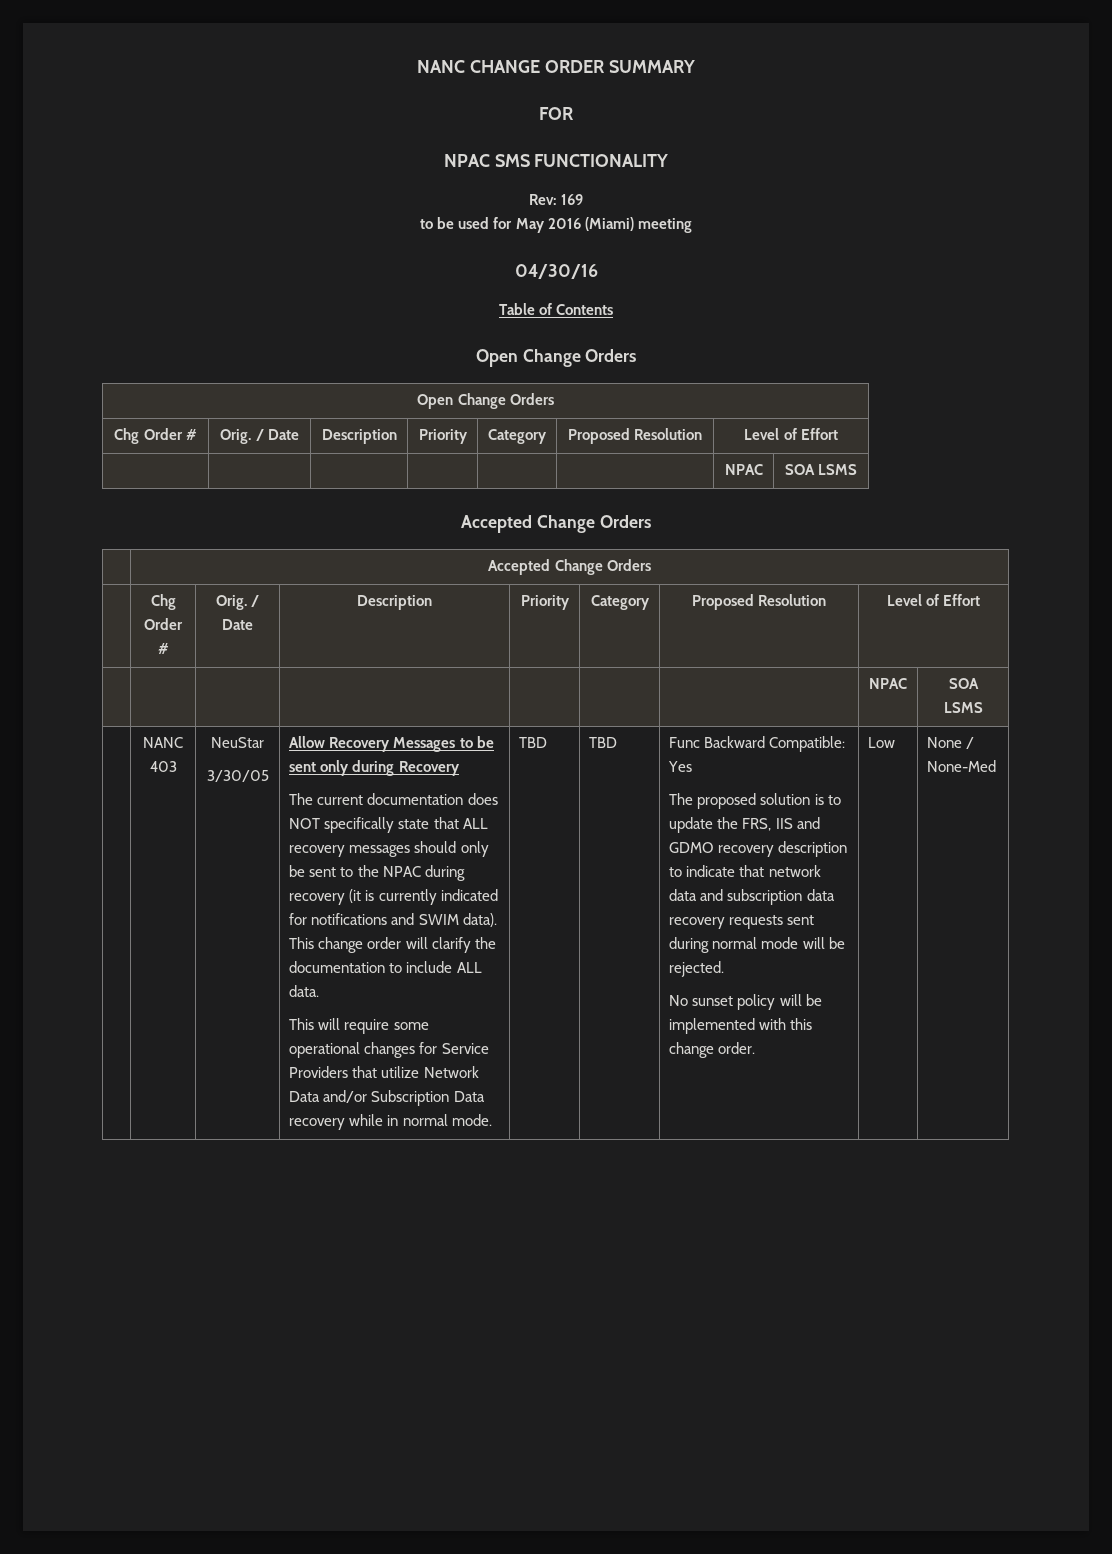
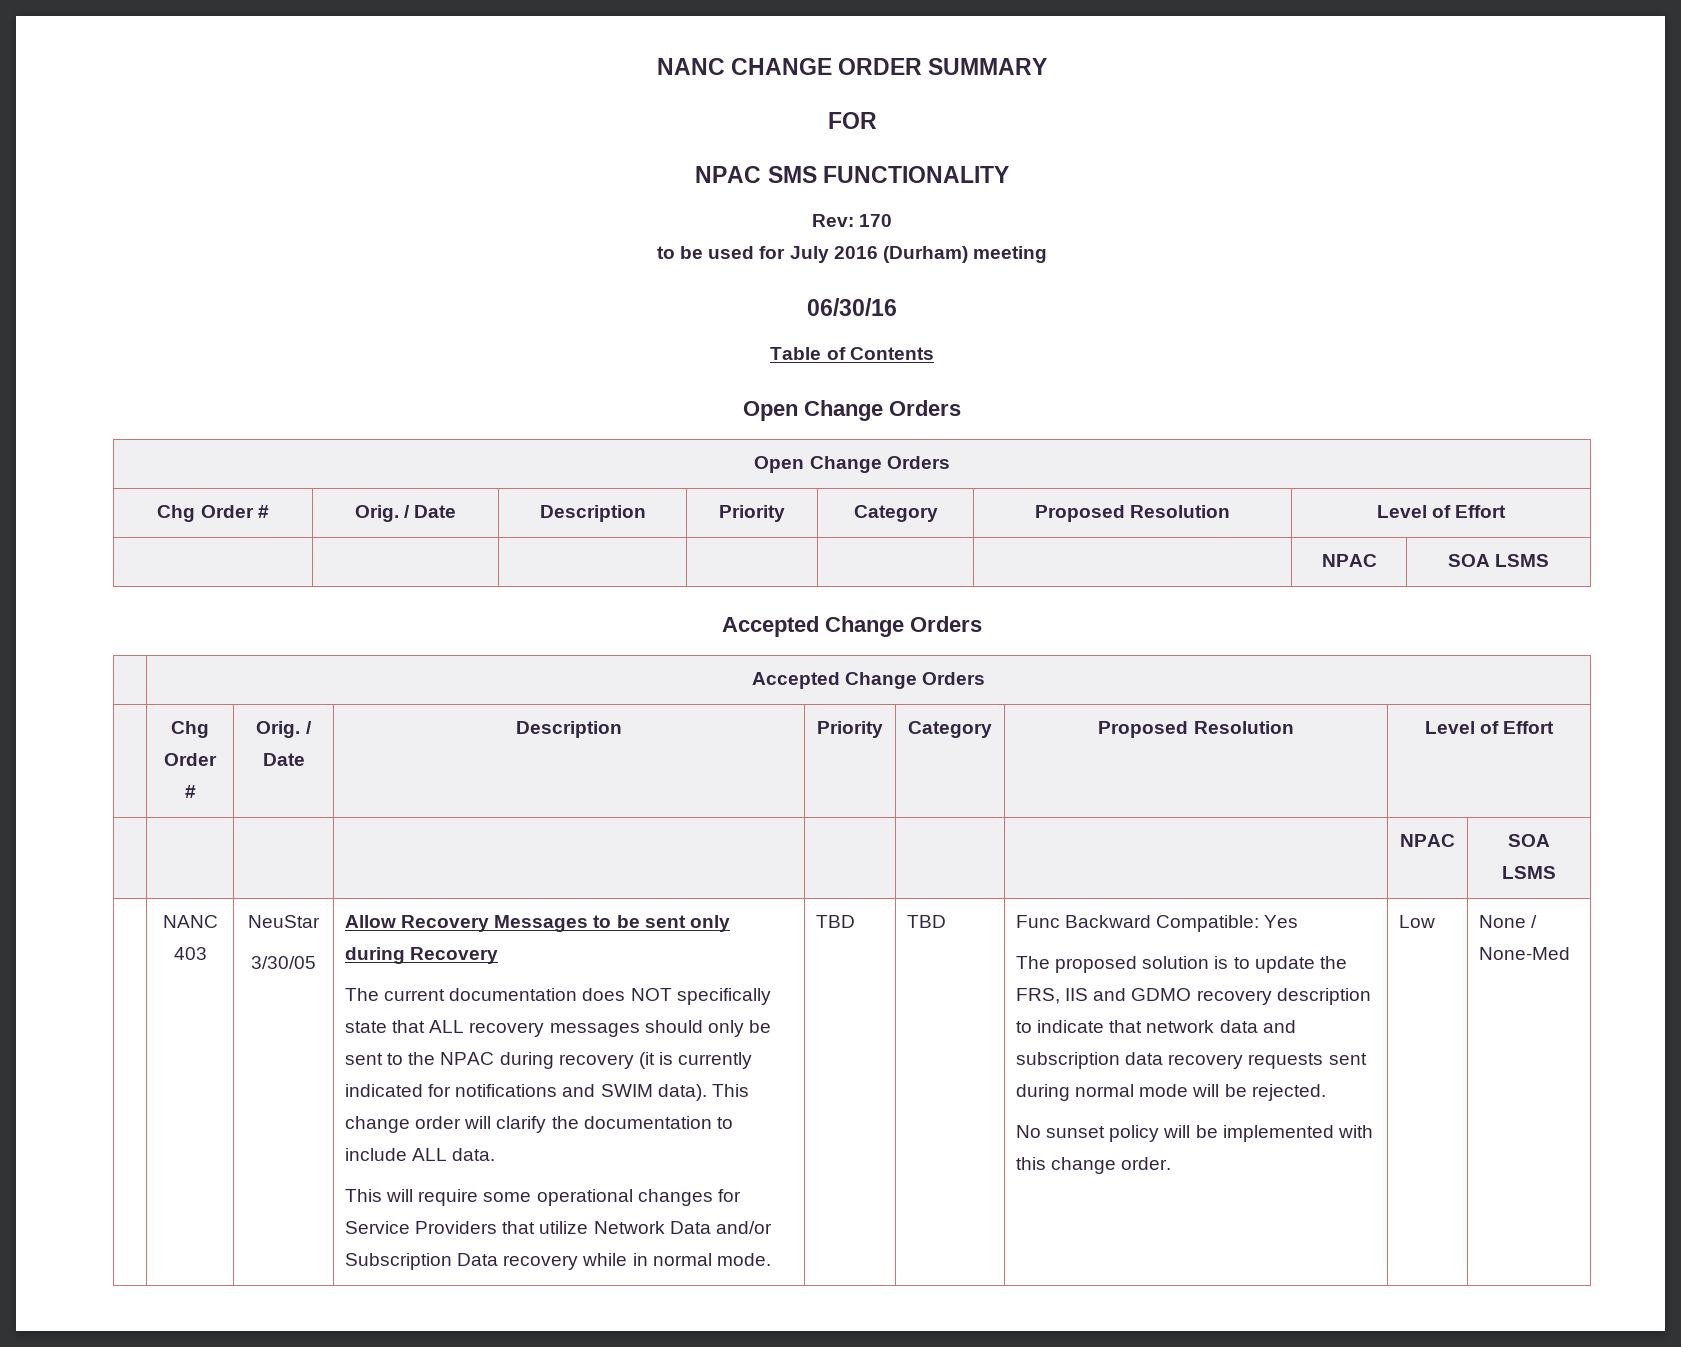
- Rev: 169
+ Rev: 170
- to be used for May 2016 (Miami) meeting
+ to be used for July 2016 (Durham) meeting
- 04/30/16
+ 06/30/16

